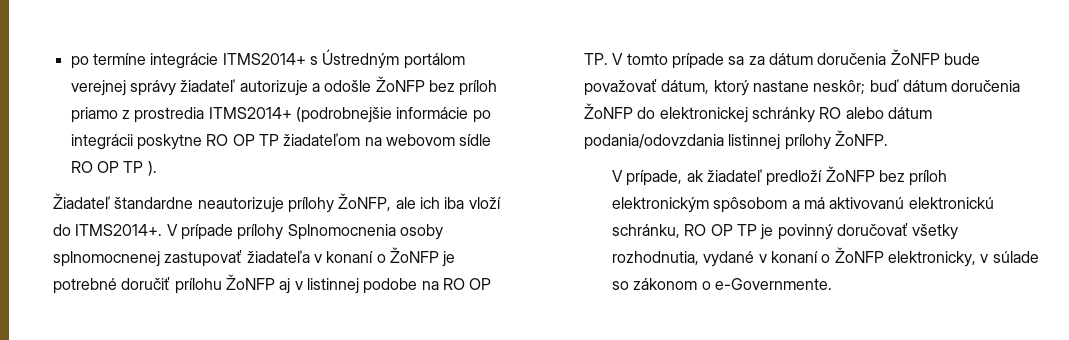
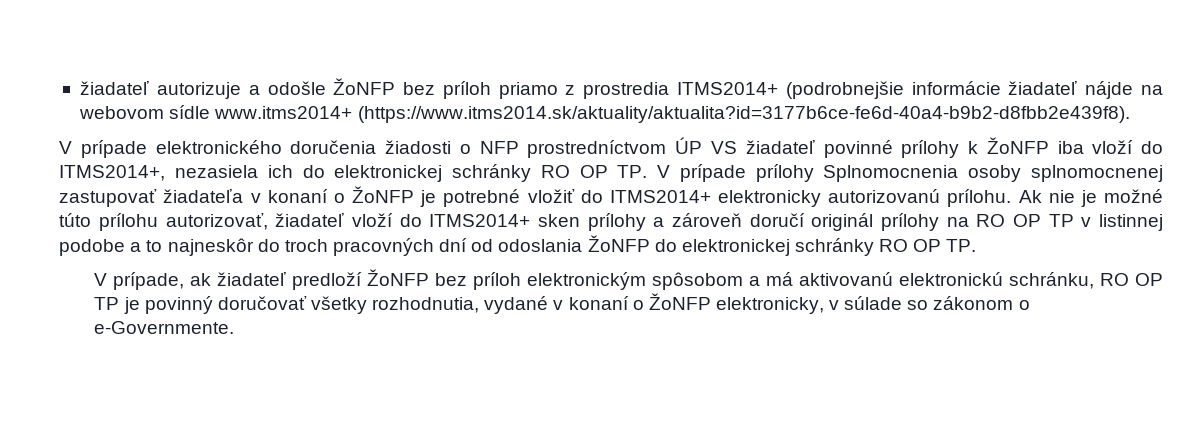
- po termíne integrácie ITMS2014+ s Ústredným portálom verejnej správy žiadateľ autorizuje a odošle ŽoNFP bez príloh priamo z prostredia ITMS2014+ (podrobnejšie informácie po integrácii poskytne RO OP TP žiadateľom na webovom sídle RO OP TP ).
- Žiadateľ štandardne neautorizuje prílohy ŽoNFP, ale ich iba vloží do ITMS2014+. V prípade prílohy Splnomocnenia osoby splnomocnenej zastupovať žiadateľa v konaní o ŽoNFP je potrebné doručiť prílohu ŽoNFP aj v listinnej podobe na RO OP TP. V tomto prípade sa za dátum doručenia ŽoNFP bude považovať dátum, ktorý nastane neskôr; buď dátum doručenia ŽoNFP do elektronickej schránky RO alebo dátum podania/odovzdania listinnej prílohy ŽoNFP.
+ žiadateľ autorizuje a odošle ŽoNFP bez príloh priamo z prostredia ITMS2014+ (podrobnejšie informácie žiadateľ nájde na webovom sídle www.itms2014+ (https://www.itms2014.sk/aktuality/aktualita?id=3177b6ce-fe6d-40a4-b9b2-d8fbb2e439f8).
+ V prípade elektronického doručenia žiadosti o NFP prostredníctvom ÚP VS žiadateľ povinné prílohy k ŽoNFP iba vloží do ITMS2014+, nezasiela ich do elektronickej schránky RO OP TP. V prípade prílohy Splnomocnenia osoby splnomocnenej zastupovať žiadateľa v konaní o ŽoNFP je potrebné vložiť do ITMS2014+ elektronicky autorizovanú prílohu. Ak nie je možné túto prílohu autorizovať, žiadateľ vloží do ITMS2014+ sken prílohy a zároveň doručí originál prílohy na RO OP TP v listinnej podobe a to najneskôr do troch pracovných dní od odoslania ŽoNFP do elektronickej schránky RO OP TP.

